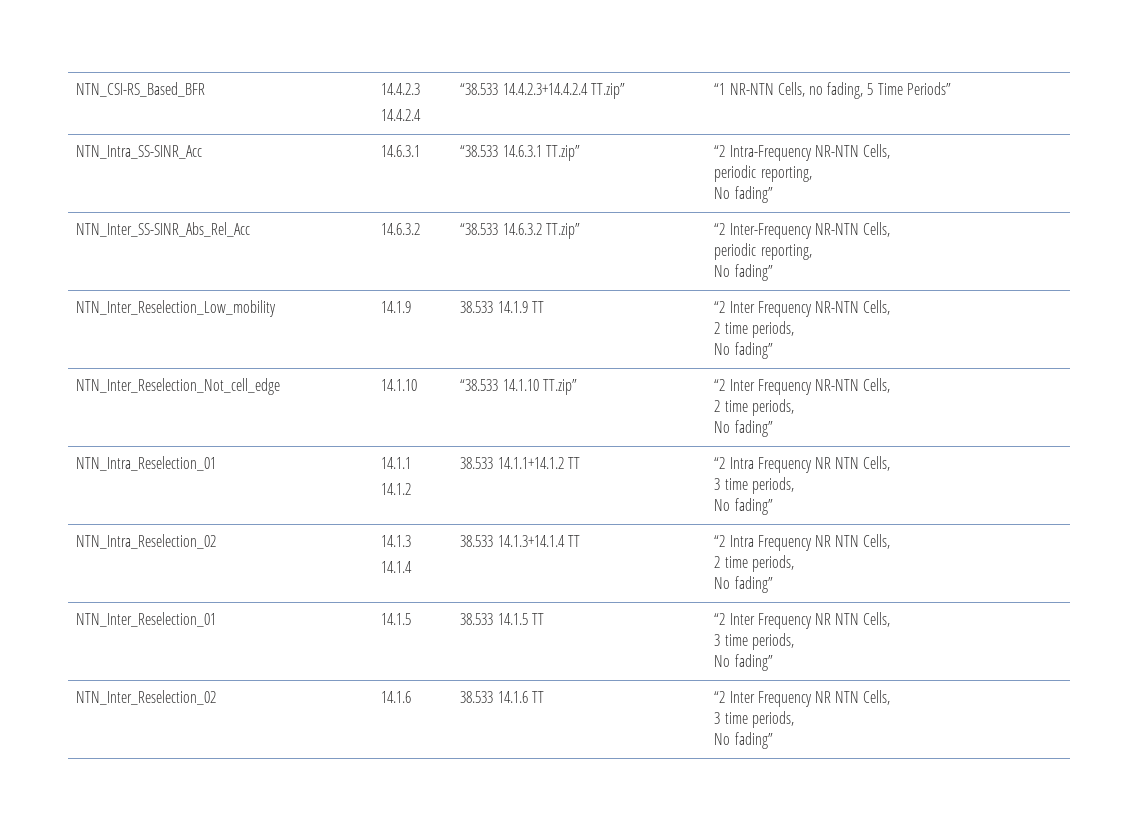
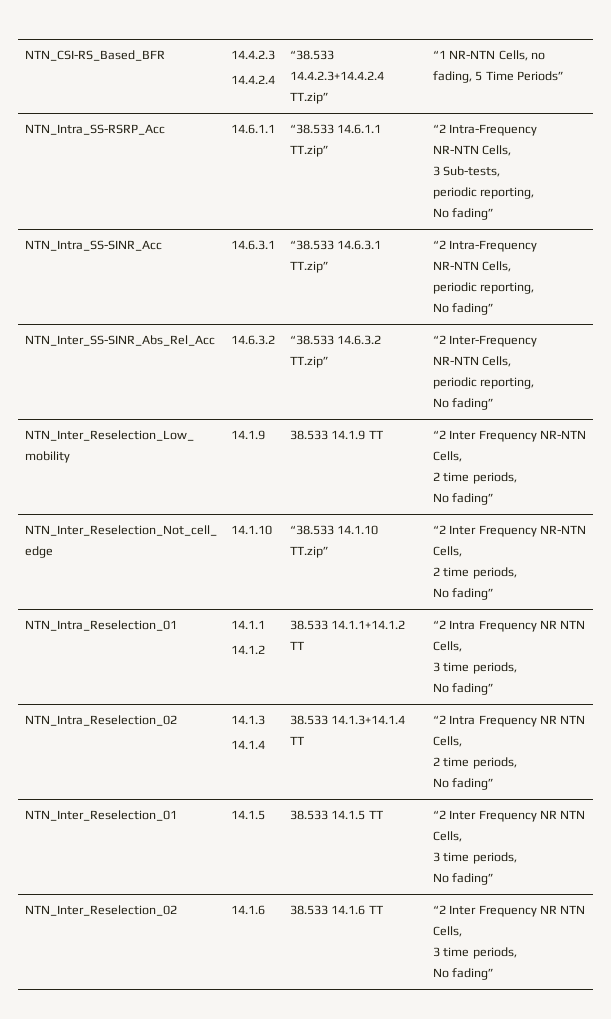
+ NTN_Intra_SS-RSRP_Acc | 14.6.1.1 | “38.533 14.6.1.1 TT.zip” | “2 Intra-Frequency NR-NTN Cells,
+ 3 Sub-tests,
+ periodic reporting,
+ No fading”

